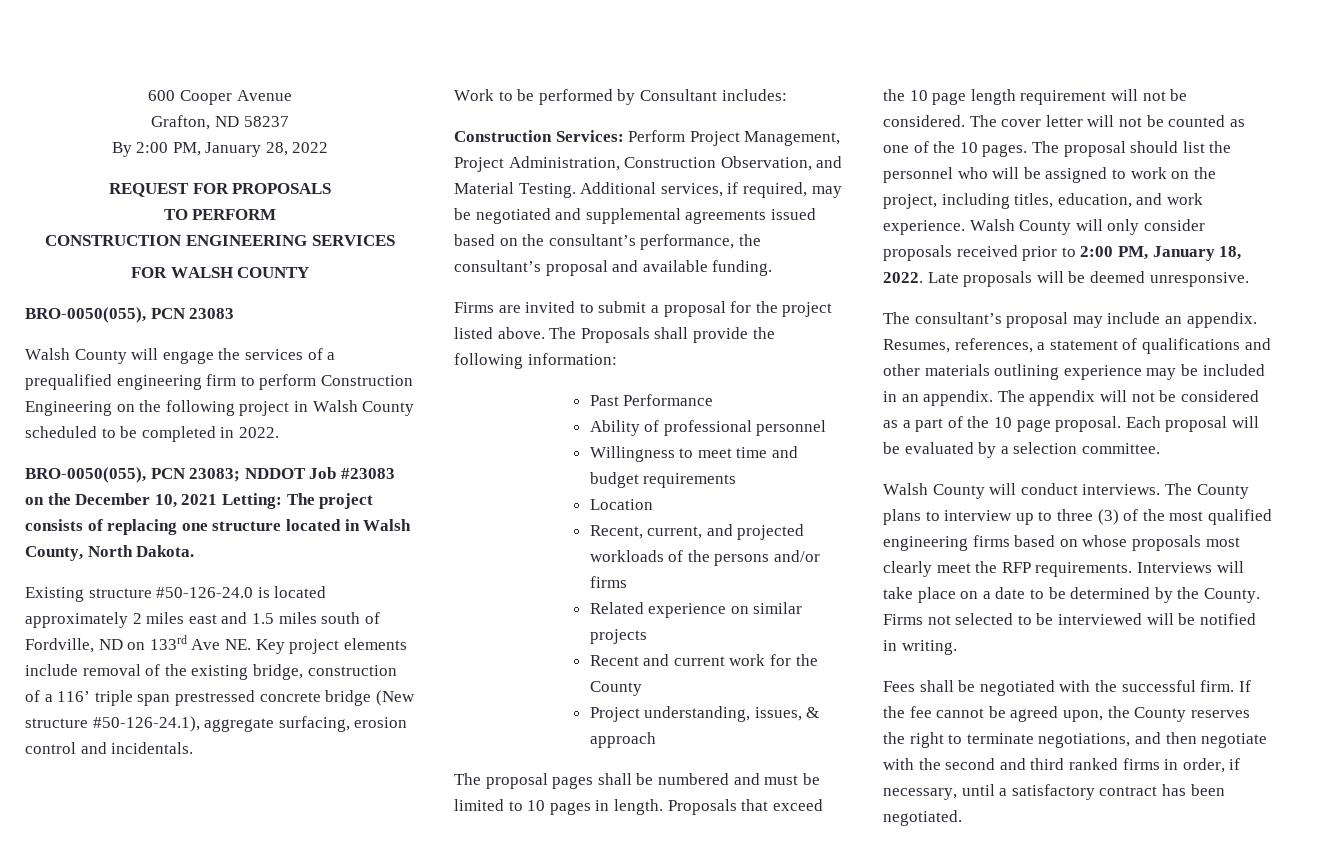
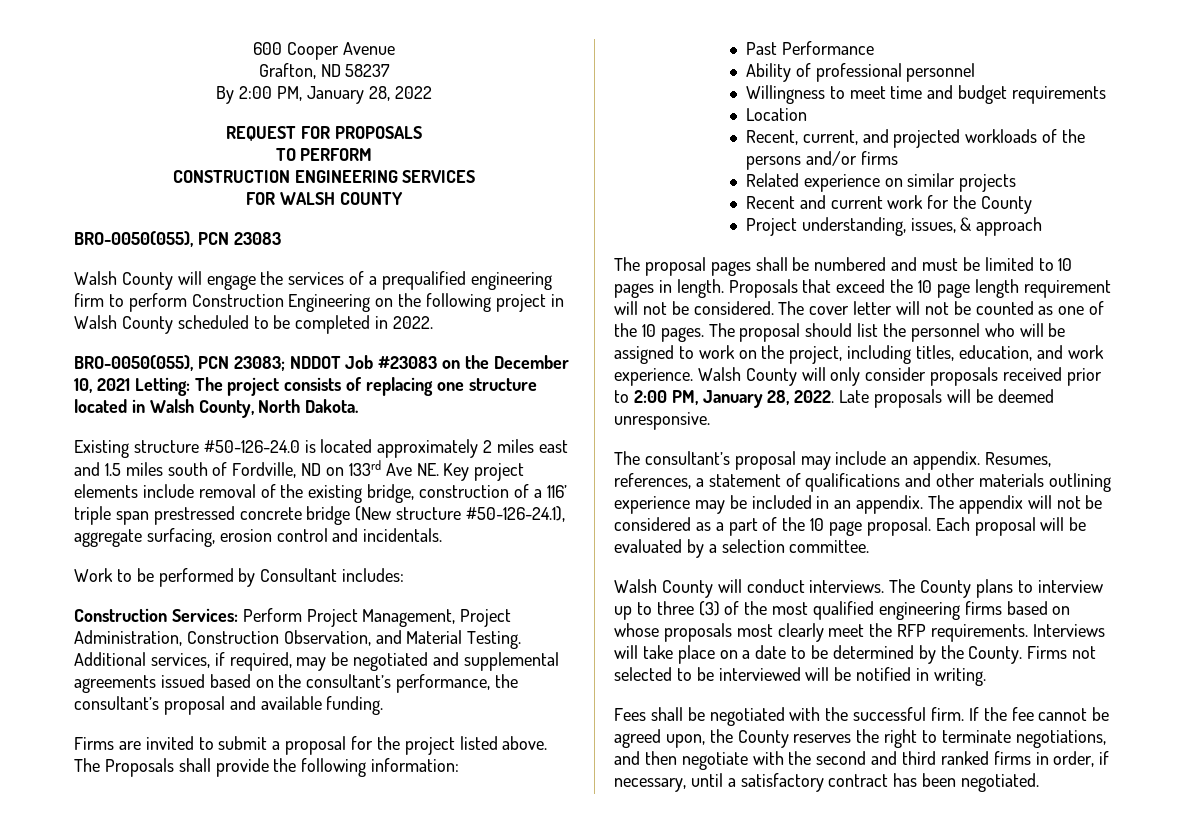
- Walsh County will only consider proposals received prior to 2:00 PM, January 18, 2022.
+ Walsh County will only consider proposals received prior to 2:00 PM, January 28, 2022.

